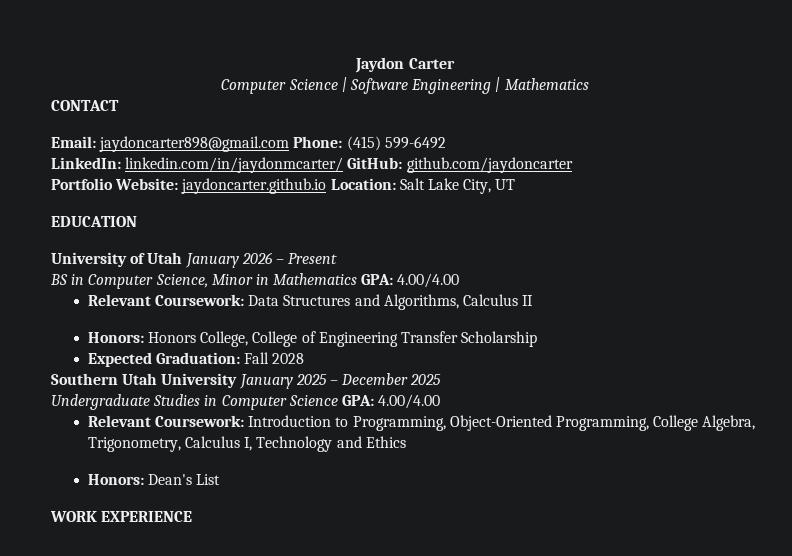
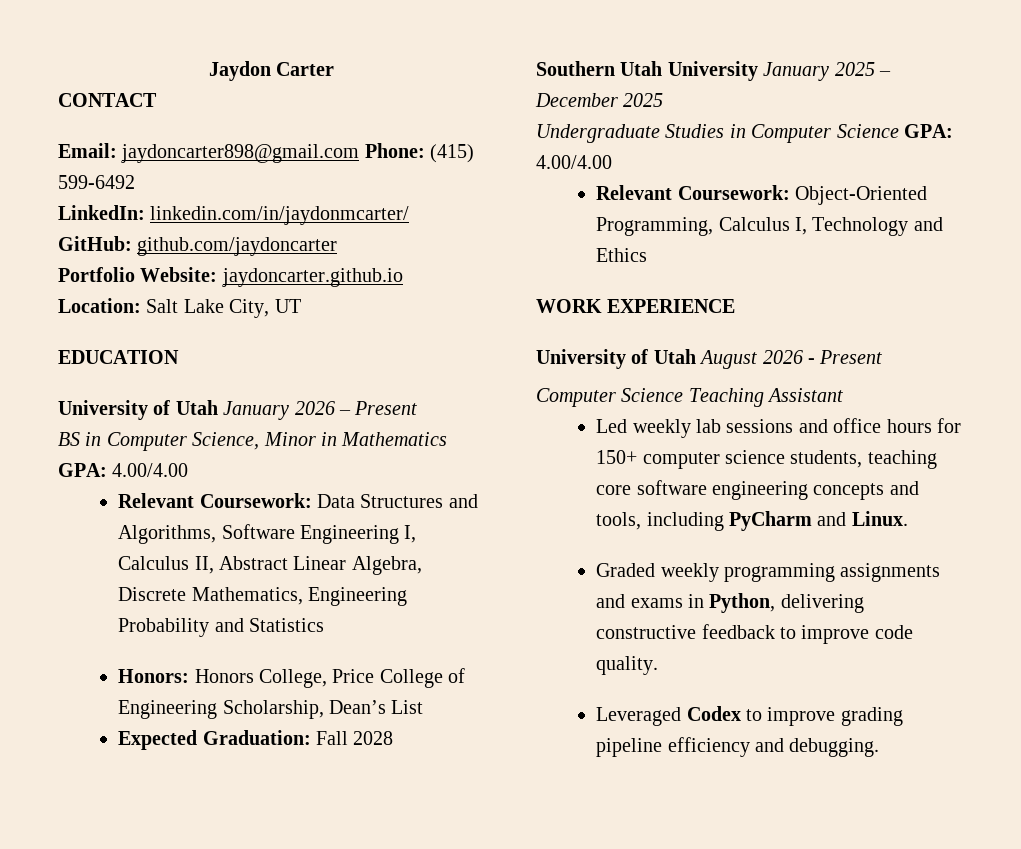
- Computer Science | Software Engineering | Mathematics
- Relevant Coursework: Data Structures and Algorithms, Calculus II
+ Relevant Coursework: Data Structures and Algorithms, Software Engineering I, Calculus II, Abstract Linear Algebra, Discrete Mathematics, Engineering Probability and Statistics
- Honors: Honors College, College of Engineering Transfer Scholarship
+ Honors: Honors College, Price College of Engineering Scholarship, Dean’s List
- Relevant Coursework: Introduction to Programming, Object-Oriented Programming, College Algebra, Trigonometry, Calculus I, Technology and Ethics
+ Relevant Coursework: Object-Oriented Programming, Calculus I, Technology and Ethics
- Honors: Dean's List
+ University of Utah August 2026 - Present
+ Computer Science Teaching Assistant
+ Led weekly lab sessions and office hours for 150+ computer science students, teaching core software engineering concepts and tools, including PyCharm and Linux.
+ Graded weekly programming assignments and exams in Python, delivering constructive feedback to improve code quality.
+ Leveraged Codex to improve grading pipeline efficiency and debugging.

